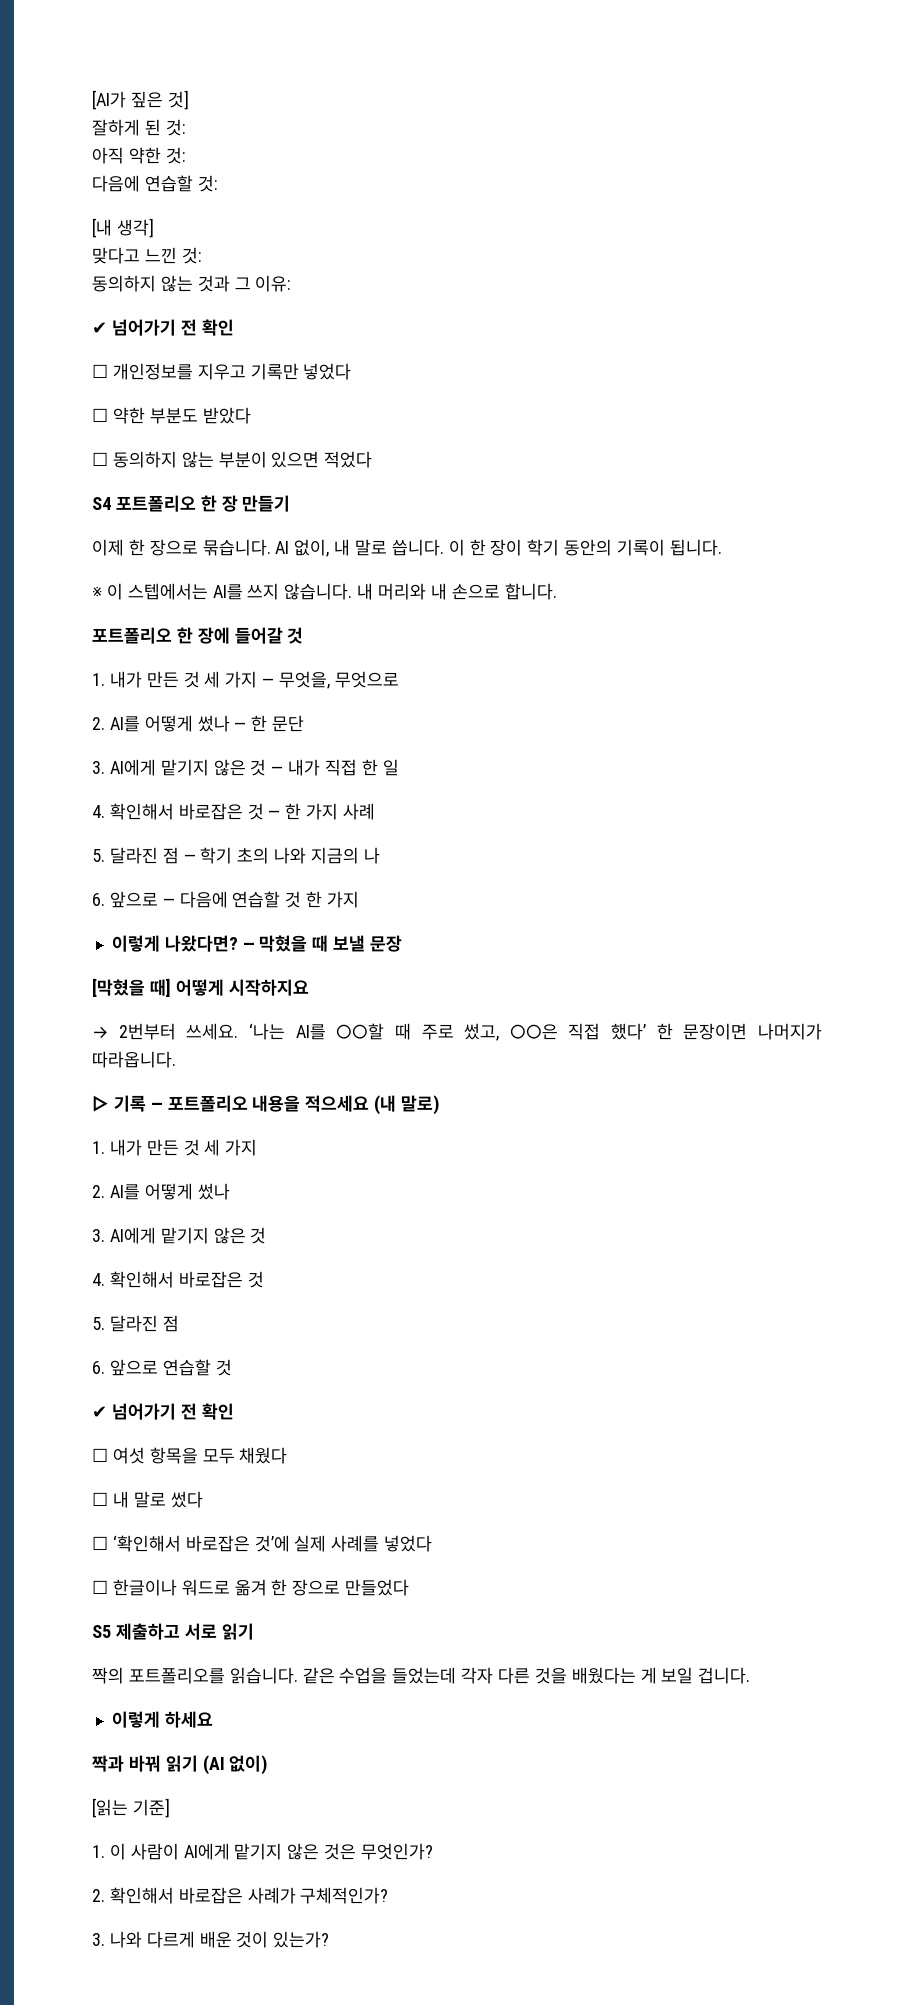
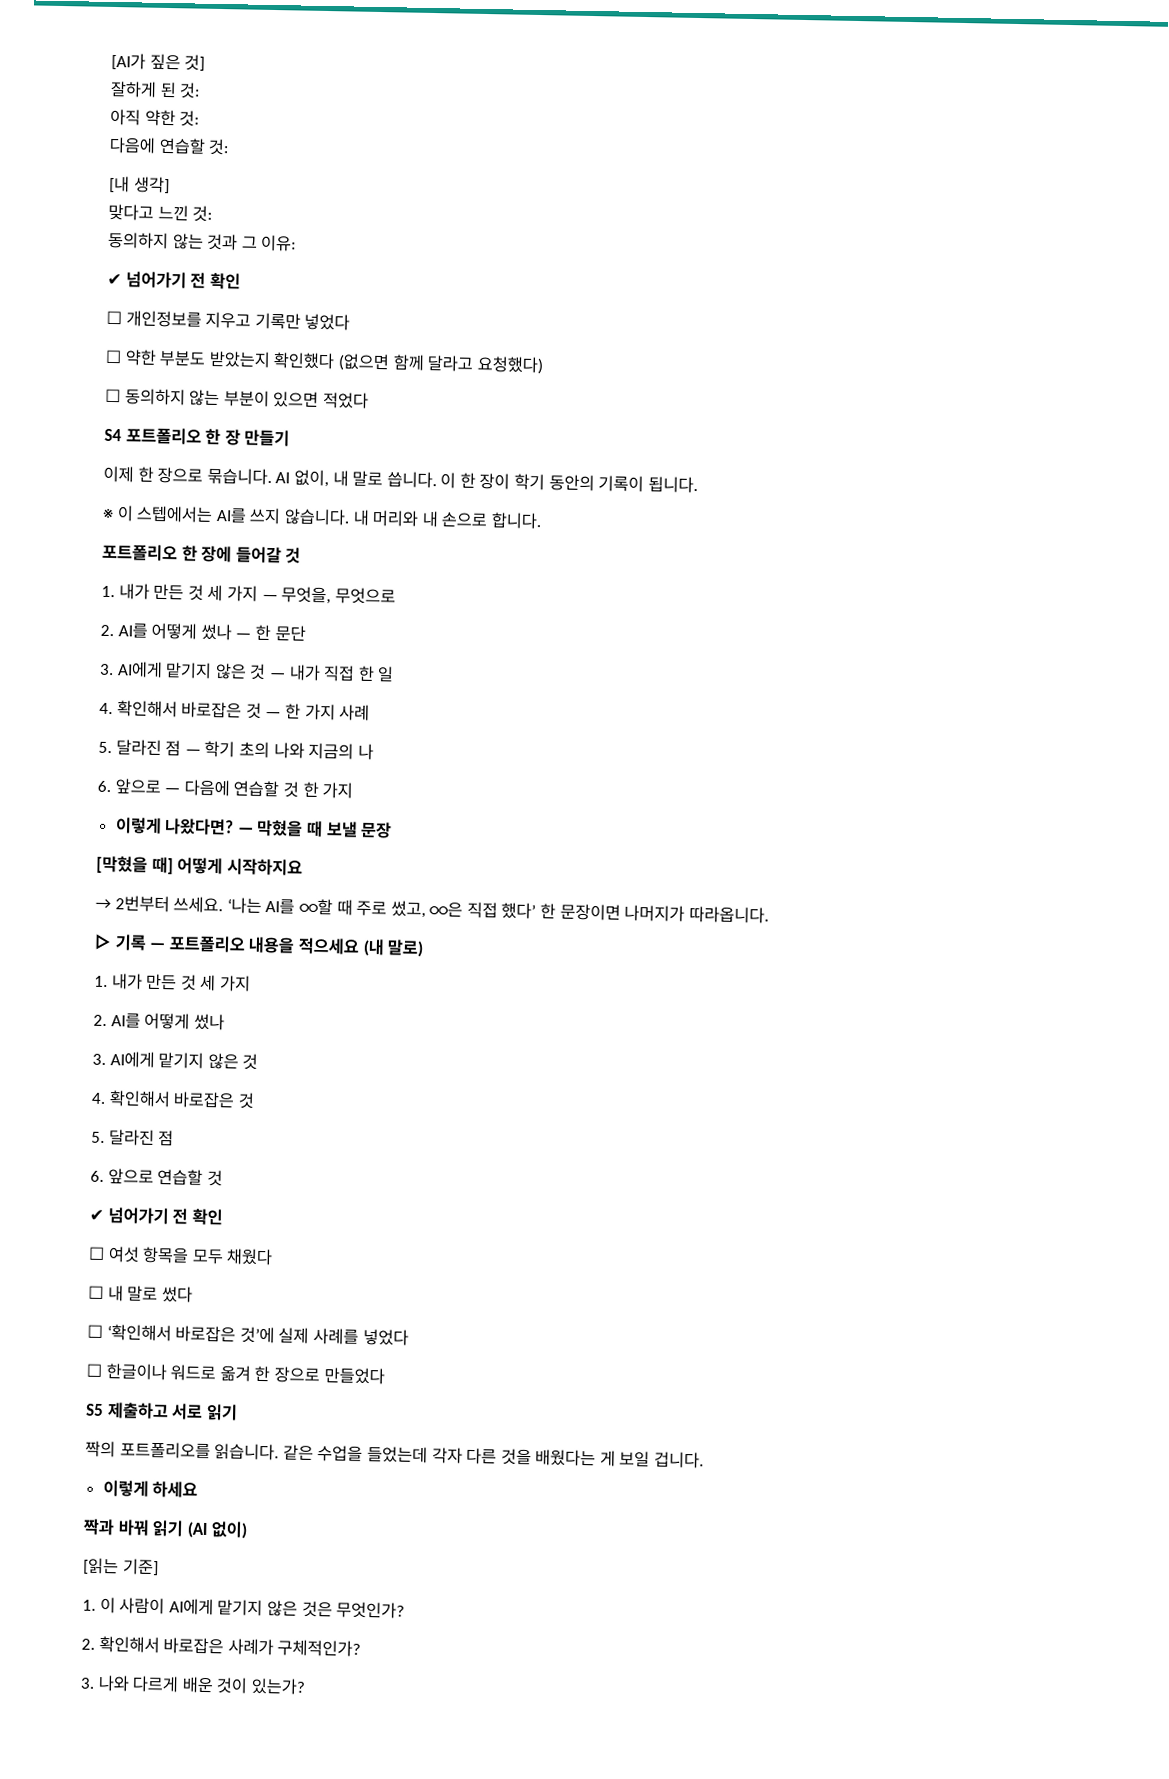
- ☐ 약한 부분도 받았다
+ ☐ 약한 부분도 받았는지 확인했다 (없으면 함께 달라고 요청했다)

